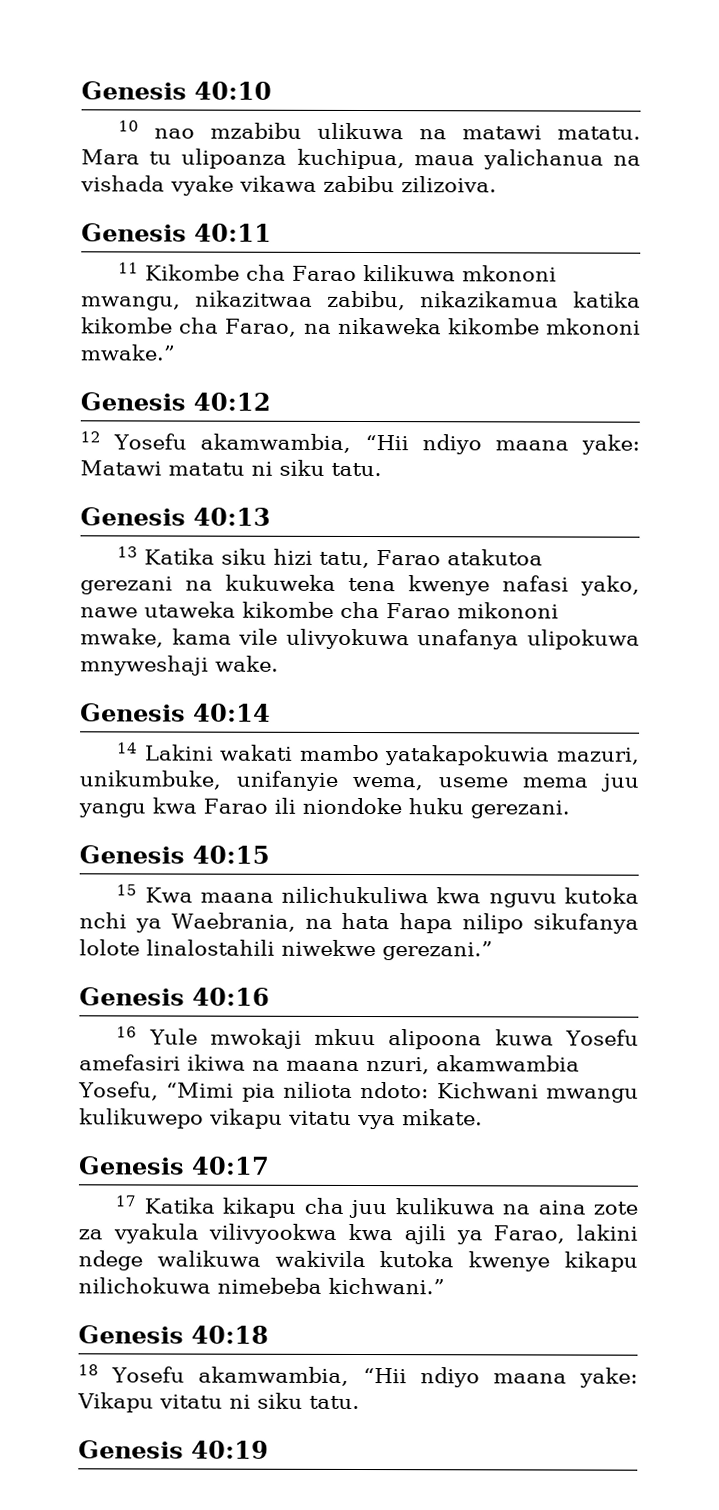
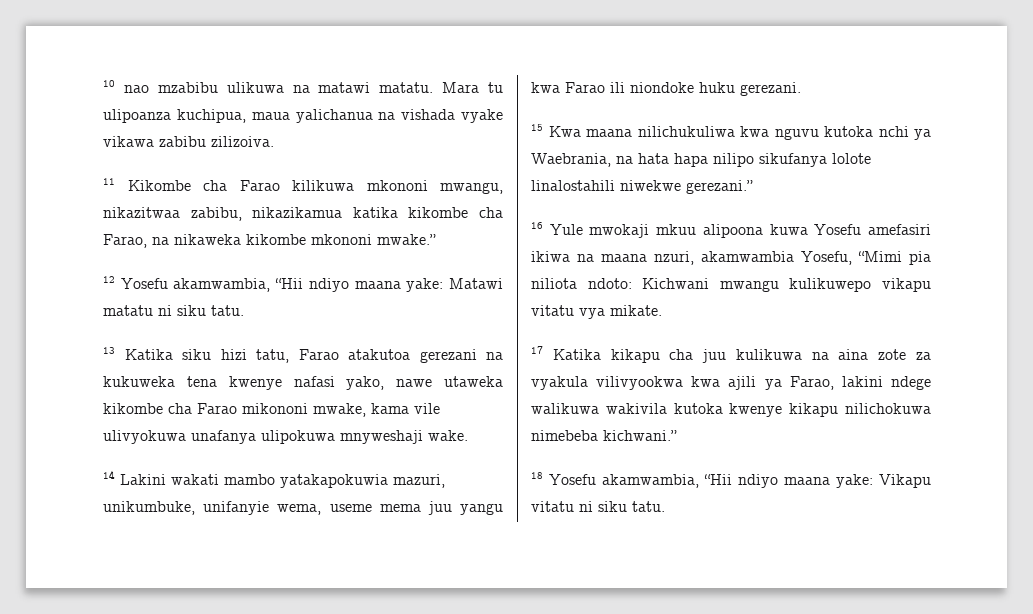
- Genesis 40:10
- Genesis 40:11
- Genesis 40:12
- Genesis 40:13
- Genesis 40:14
- Genesis 40:15
- Genesis 40:16
- Genesis 40:17
- Genesis 40:18
- Genesis 40:19

